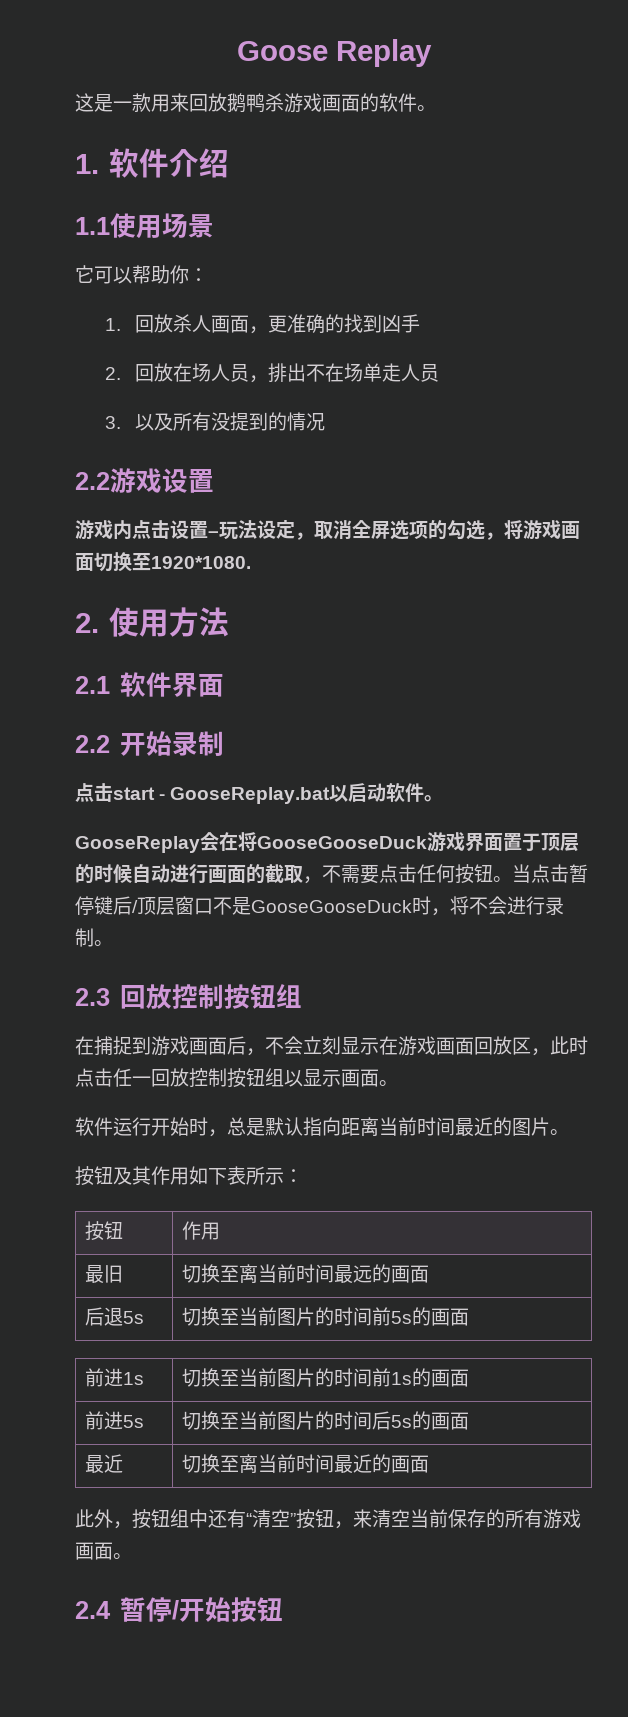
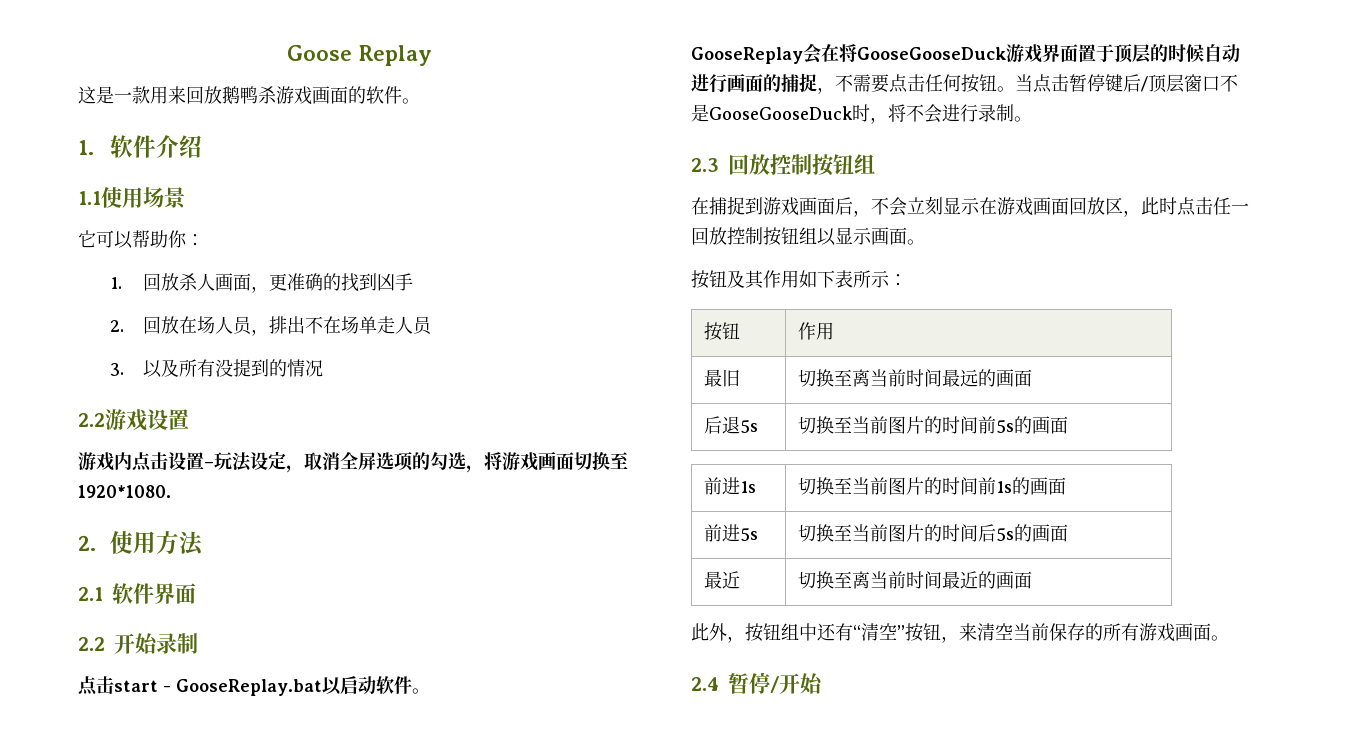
- GooseReplay会在将GooseGooseDuck游戏界面置于顶层的时候自动进行画面的截取，不需要点击任何按钮。
+ GooseReplay会在将GooseGooseDuck游戏界面置于顶层的时候自动进行画面的捕捉，不需要点击任何按钮。
- 软件运行开始时，总是默认指向距离当前时间最近的图片。
- 2.4暂停/开始按钮
+ 2.4暂停/开始

